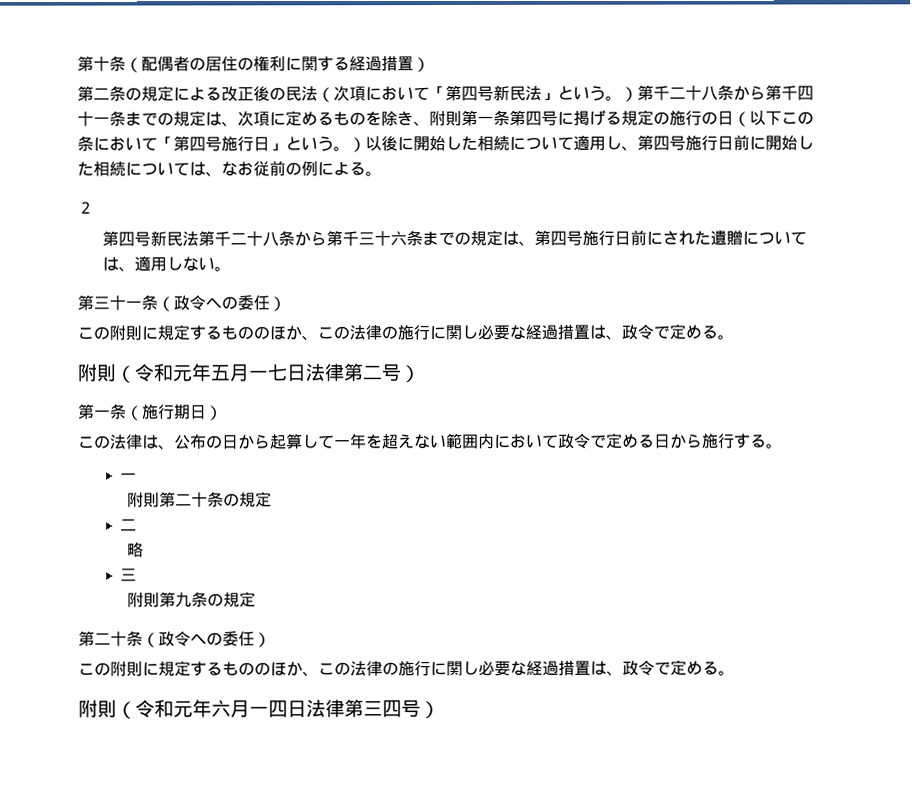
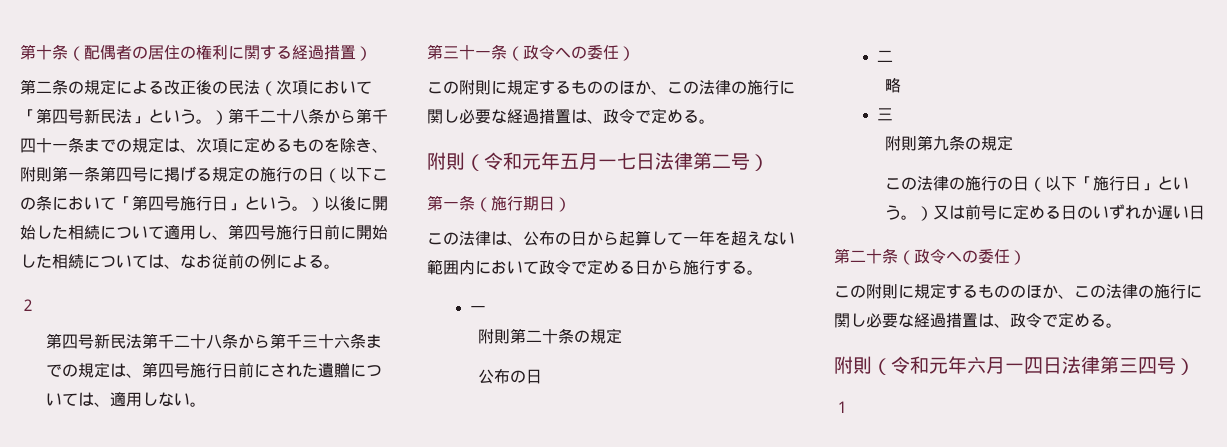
  附則第二十条の規定
+ 公布の日
+ この法律の施行の日（以下「施行日」という。）又は前号に定める日のいずれか遅い日
+ １

